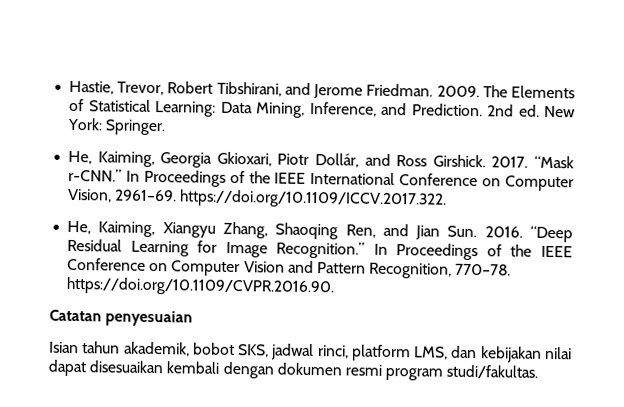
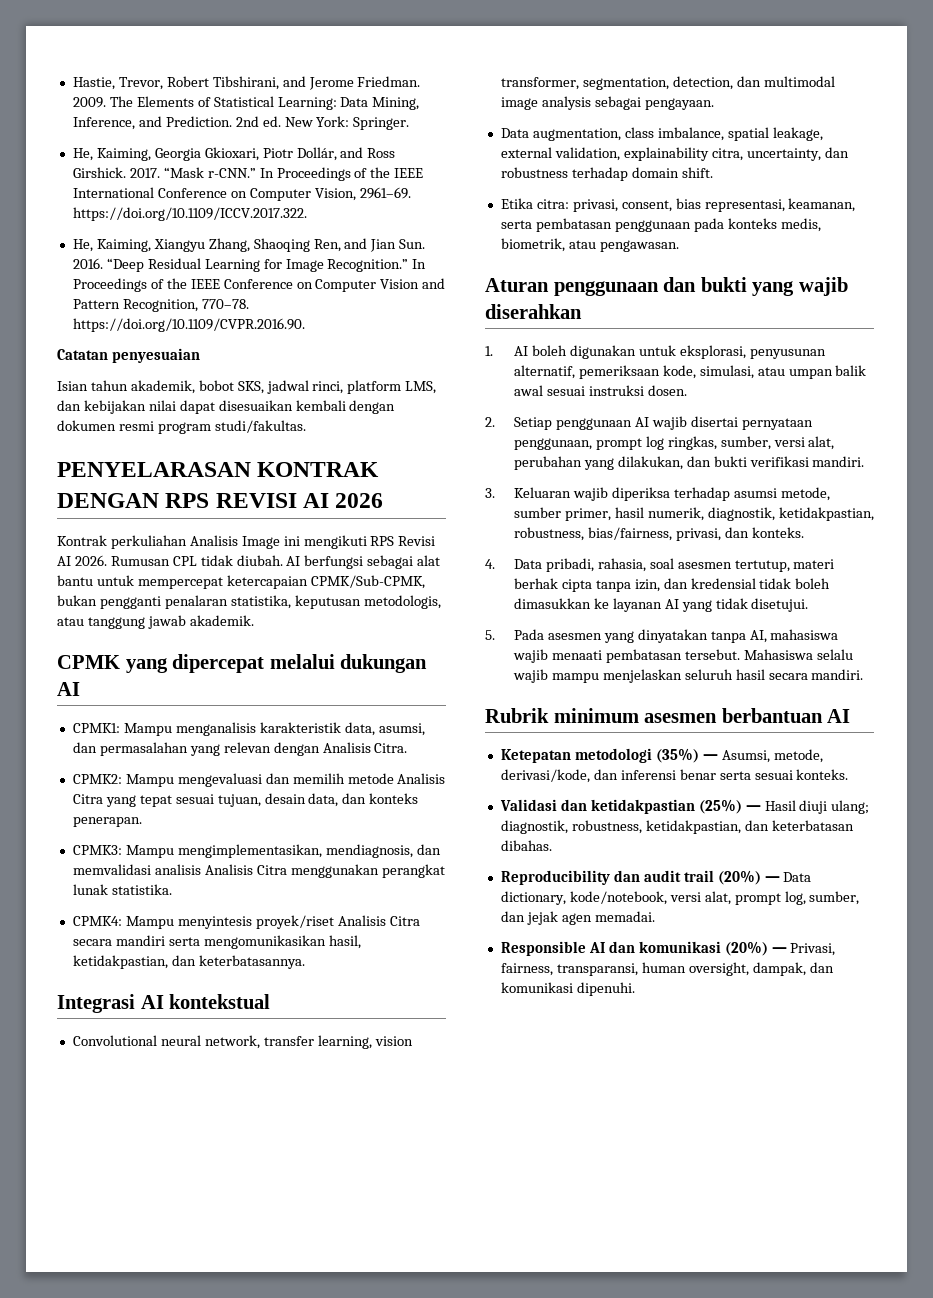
+ PENYELARASAN KONTRAK DENGAN RPS REVISI AI 2026
+ Kontrak perkuliahan Analisis Image ini mengikuti RPS Revisi AI 2026. Rumusan CPL tidak diubah. AI berfungsi sebagai alat bantu untuk mempercepat ketercapaian CPMK/Sub-CPMK, bukan pengganti penalaran statistika, keputusan metodologis, atau tanggung jawab akademik.
+ CPMK yang dipercepat melalui dukungan AI
+ CPMK1: Mampu menganalisis karakteristik data, asumsi, dan permasalahan yang relevan dengan Analisis Citra.
+ CPMK2: Mampu mengevaluasi dan memilih metode Analisis Citra yang tepat sesuai tujuan, desain data, dan konteks penerapan.
+ CPMK3: Mampu mengimplementasikan, mendiagnosis, dan memvalidasi analisis Analisis Citra menggunakan perangkat lunak statistika.
+ CPMK4: Mampu menyintesis proyek/riset Analisis Citra secara mandiri serta mengomunikasikan hasil, ketidakpastian, dan keterbatasannya.
+ Integrasi AI kontekstual
+ Convolutional neural network, transfer learning, vision transformer, segmentation, detection, dan multimodal image analysis sebagai pengayaan.
+ Data augmentation, class imbalance, spatial leakage, external validation, explainability citra, uncertainty, dan robustness terhadap domain shift.
+ Etika citra: privasi, consent, bias representasi, keamanan, serta pembatasan penggunaan pada konteks medis, biometrik, atau pengawasan.
+ Aturan penggunaan dan bukti yang wajib diserahkan
+ 1. AI boleh digunakan untuk eksplorasi, penyusunan alternatif, pemeriksaan kode, simulasi, atau umpan balik awal sesuai instruksi dosen.
+ 2. Setiap penggunaan AI wajib disertai pernyataan penggunaan, prompt log ringkas, sumber, versi alat, perubahan yang dilakukan, dan bukti verifikasi mandiri.
+ 3. Keluaran wajib diperiksa terhadap asumsi metode, sumber primer, hasil numerik, diagnostik, ketidakpastian, robustness, bias/fairness, privasi, dan konteks.
+ 4. Data pribadi, rahasia, soal asesmen tertutup, materi berhak cipta tanpa izin, dan kredensial tidak boleh dimasukkan ke layanan AI yang tidak disetujui.
+ 5. Pada asesmen yang dinyatakan tanpa AI, mahasiswa wajib menaati pembatasan tersebut. Mahasiswa selalu wajib mampu menjelaskan seluruh hasil secara mandiri.
+ Rubrik minimum asesmen berbantuan AI
+ Ketepatan metodologi (35%) — Asumsi, metode, derivasi/kode, dan inferensi benar serta sesuai konteks.
+ Validasi dan ketidakpastian (25%) — Hasil diuji ulang; diagnostik, robustness, ketidakpastian, dan keterbatasan dibahas.
+ Reproducibility dan audit trail (20%) — Data dictionary, kode/notebook, versi alat, prompt log, sumber, dan jejak agen memadai.
+ Responsible AI dan komunikasi (20%) — Privasi, fairness, transparansi, human oversight, dampak, dan komunikasi dipenuhi.

